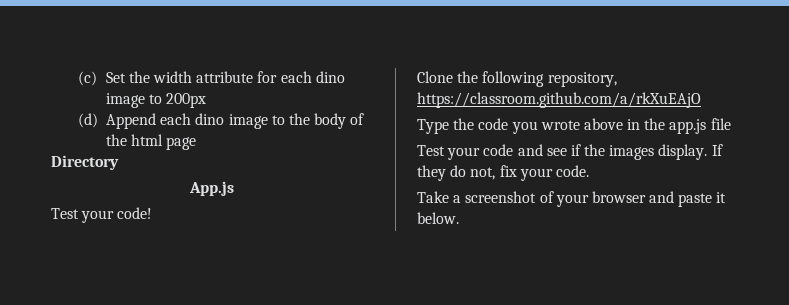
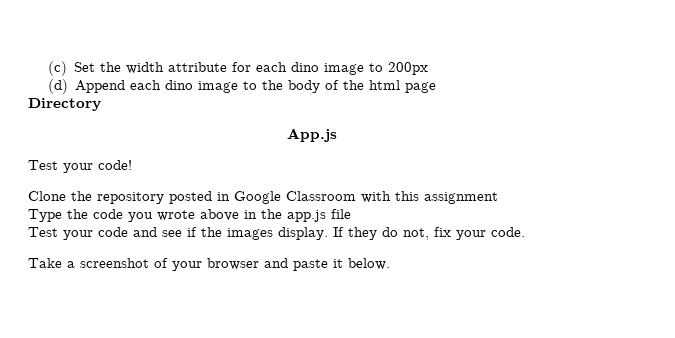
- Clone the following repository, https://classroom.github.com/a/rkXuEAjO
+ Clone the repository posted in Google Classroom with this assignment

